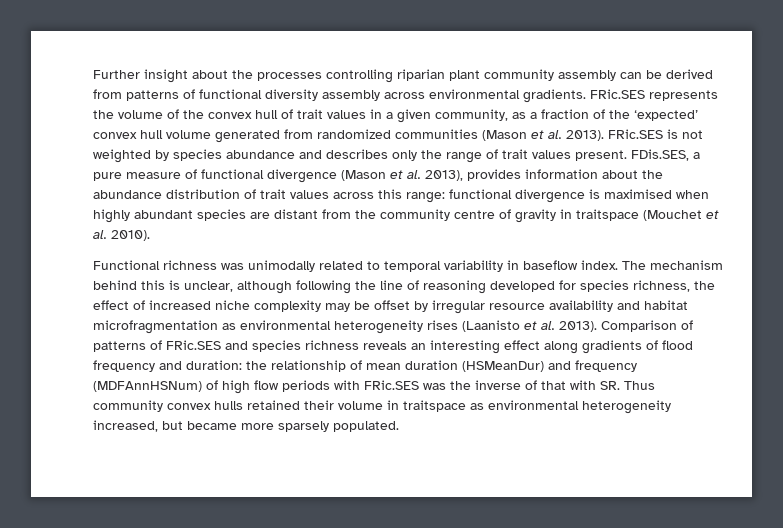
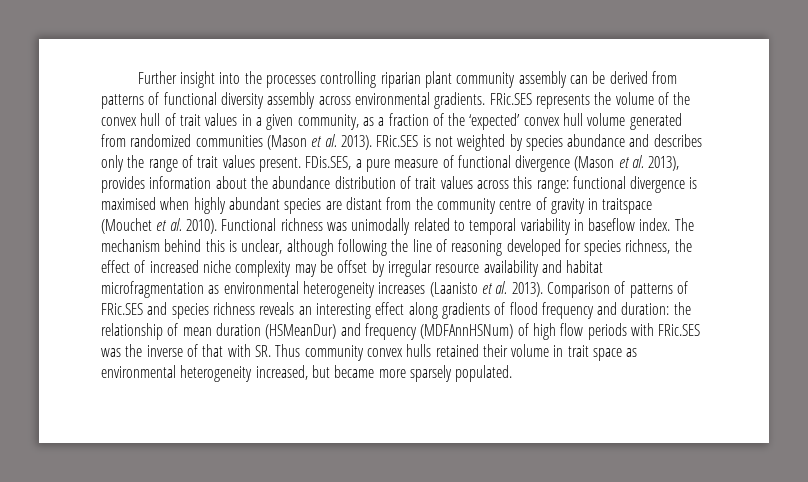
- Further insight about the processes controlling riparian plant community assembly can be derived from patterns of functional diversity assembly across environmental gradients.
+ Further insight into the processes controlling riparian plant community assembly can be derived from patterns of functional diversity assembly across environmental gradients.
- FDis.SES, a pure measure of functional divergence (Mason et al. 2013), provides information about the abundance distribution of trait values across this range: functional divergence is maximised when highly abundant species are distant from the community centre of gravity in traitspace (Mouchet et al. 2010).
- Functional richness was unimodally related to temporal variability in baseflow index.
+ FDis.SES, a pure measure of functional divergence (Mason et al. 2013), provides information about the abundance distribution of trait values across this range: functional divergence is maximised when highly abundant species are distant from the community centre of gravity in traitspace (Mouchet et al. 2010). Functional richness was unimodally related to temporal variability in baseflow index.
- The mechanism behind this is unclear, although following the line of reasoning developed for species richness, the effect of increased niche complexity may be offset by irregular resource availability and habitat microfragmentation as environmental heterogeneity rises (Laanisto et al. 2013).
+ The mechanism behind this is unclear, although following the line of reasoning developed for species richness, the effect of increased niche complexity may be offset by irregular resource availability and habitat microfragmentation as environmental heterogeneity increases (Laanisto et al. 2013).
- Comparison of patterns of FRic.SES and species richness reveals an interesting effect along gradients of flood frequency and duration: the relationship of mean duration (HSMeanDur) and frequency (MDFAnnHSNum) of high flow periods with FRic.SES was the inverse of that with SR. Thus community convex hulls retained their volume in traitspace as environmental heterogeneity increased, but became more sparsely populated.
+ Comparison of patterns of FRic.SES and species richness reveals an interesting effect along gradients of flood frequency and duration: the relationship of mean duration (HSMeanDur) and frequency (MDFAnnHSNum) of high flow periods with FRic.SES was the inverse of that with SR. Thus community convex hulls retained their volume in trait space as environmental heterogeneity increased, but became more sparsely populated.

